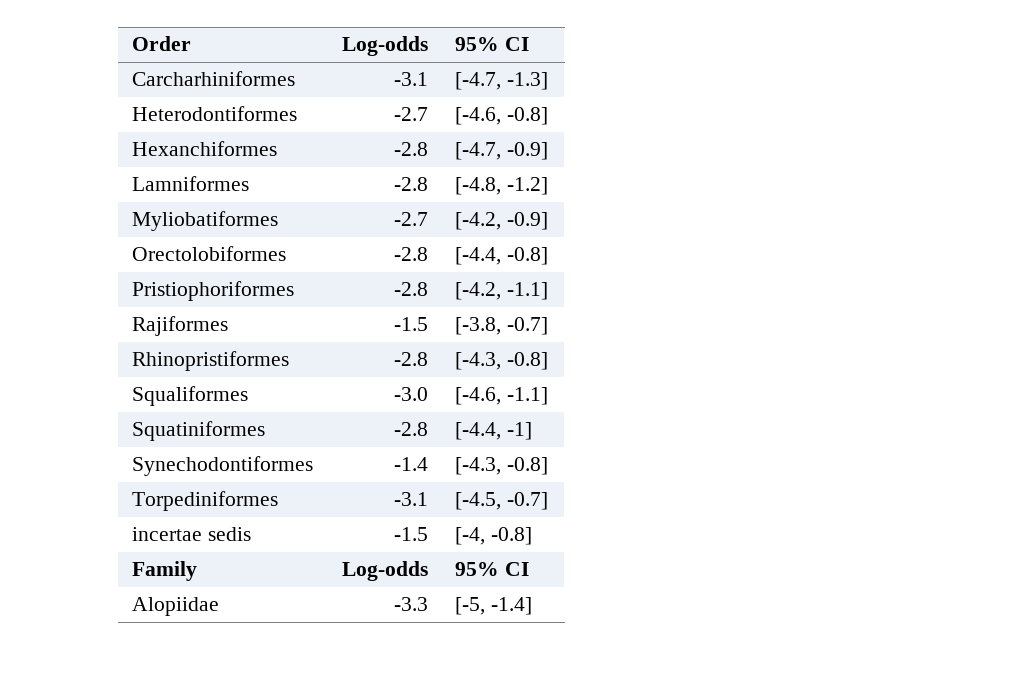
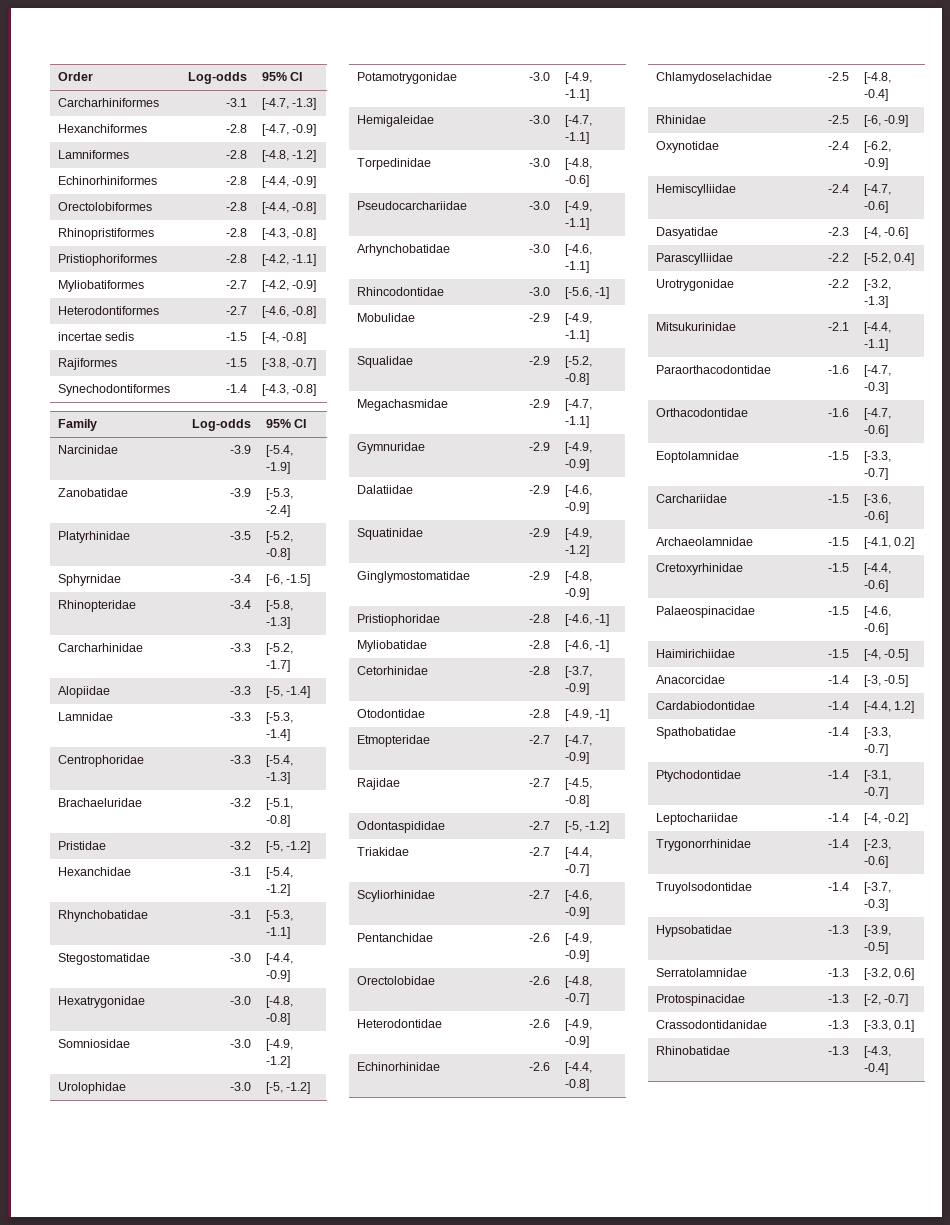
- Heterodontiformes | -2.7 | [-4.6, -0.8]
- Myliobatiformes | -2.7 | [-4.2, -0.9]
+ Echinorhiniformes | -2.8 | [-4.4, -0.9]
+ Rhinopristiformes | -2.8 | [-4.3, -0.8]
- Rajiformes | -1.5 | [-3.8, -0.7]
- Rhinopristiformes | -2.8 | [-4.3, -0.8]
- Squaliformes | -3.0 | [-4.6, -1.1]
- Squatiniformes | -2.8 | [-4.4, -1]
- Synechodontiformes | -1.4 | [-4.3, -0.8]
- Torpediniformes | -3.1 | [-4.5, -0.7]
+ Myliobatiformes | -2.7 | [-4.2, -0.9]
+ Heterodontiformes | -2.7 | [-4.6, -0.8]
+ Rajiformes | -1.5 | [-3.8, -0.7]
+ Synechodontiformes | -1.4 | [-4.3, -0.8]
  Family | Log-odds | 95% CI
+ Narcinidae | -3.9 | [-5.4, -1.9]
+ Zanobatidae | -3.9 | [-5.3, -2.4]
+ Platyrhinidae | -3.5 | [-5.2, -0.8]
+ Sphyrnidae | -3.4 | [-6, -1.5]
+ Rhinopteridae | -3.4 | [-5.8, -1.3]
+ Carcharhinidae | -3.3 | [-5.2, -1.7]
  Alopiidae | -3.3 | [-5, -1.4]
+ Lamnidae | -3.3 | [-5.3, -1.4]
+ Centrophoridae | -3.3 | [-5.4, -1.3]
+ Brachaeluridae | -3.2 | [-5.1, -0.8]
+ Pristidae | -3.2 | [-5, -1.2]
+ Hexanchidae | -3.1 | [-5.4, -1.2]
+ Rhynchobatidae | -3.1 | [-5.3, -1.1]
+ Stegostomatidae | -3.0 | [-4.4, -0.9]
+ Hexatrygonidae | -3.0 | [-4.8, -0.8]
+ Somniosidae | -3.0 | [-4.9, -1.2]
+ Urolophidae | -3.0 | [-5, -1.2]
+ Potamotrygonidae | -3.0 | [-4.9, -1.1]
+ Hemigaleidae | -3.0 | [-4.7, -1.1]
+ Torpedinidae | -3.0 | [-4.8, -0.6]
+ Pseudocarchariidae | -3.0 | [-4.9, -1.1]
+ Arhynchobatidae | -3.0 | [-4.6, -1.1]
+ Rhincodontidae | -3.0 | [-5.6, -1]
+ Mobulidae | -2.9 | [-4.9, -1.1]
+ Squalidae | -2.9 | [-5.2, -0.8]
+ Megachasmidae | -2.9 | [-4.7, -1.1]
+ Gymnuridae | -2.9 | [-4.9, -0.9]
+ Dalatiidae | -2.9 | [-4.6, -0.9]
+ Squatinidae | -2.9 | [-4.9, -1.2]
+ Ginglymostomatidae | -2.9 | [-4.8, -0.9]
+ Pristiophoridae | -2.8 | [-4.6, -1]
+ Myliobatidae | -2.8 | [-4.6, -1]
+ Cetorhinidae | -2.8 | [-3.7, -0.9]
+ Otodontidae | -2.8 | [-4.9, -1]
+ Etmopteridae | -2.7 | [-4.7, -0.9]
+ Rajidae | -2.7 | [-4.5, -0.8]
+ Odontaspididae | -2.7 | [-5, -1.2]
+ Triakidae | -2.7 | [-4.4, -0.7]
+ Scyliorhinidae | -2.7 | [-4.6, -0.9]
+ Pentanchidae | -2.6 | [-4.9, -0.9]
+ Orectolobidae | -2.6 | [-4.8, -0.7]
+ Heterodontidae | -2.6 | [-4.9, -0.9]
+ Echinorhinidae | -2.6 | [-4.4, -0.8]
+ Chlamydoselachidae | -2.5 | [-4.8, -0.4]
+ Rhinidae | -2.5 | [-6, -0.9]
+ Oxynotidae | -2.4 | [-6.2, -0.9]
+ Hemiscylliidae | -2.4 | [-4.7, -0.6]
+ Dasyatidae | -2.3 | [-4, -0.6]
+ Parascylliidae | -2.2 | [-5.2, 0.4]
+ Urotrygonidae | -2.2 | [-3.2, -1.3]
+ Mitsukurinidae | -2.1 | [-4.4, -1.1]
+ Paraorthacodontidae | -1.6 | [-4.7, -0.3]
+ Orthacodontidae | -1.6 | [-4.7, -0.6]
+ Eoptolamnidae | -1.5 | [-3.3, -0.7]
+ Carchariidae | -1.5 | [-3.6, -0.6]
+ Archaeolamnidae | -1.5 | [-4.1, 0.2]
+ Cretoxyrhinidae | -1.5 | [-4.4, -0.6]
+ Palaeospinacidae | -1.5 | [-4.6, -0.6]
+ Haimirichiidae | -1.5 | [-4, -0.5]
+ Anacorcidae | -1.4 | [-3, -0.5]
+ Cardabiodontidae | -1.4 | [-4.4, 1.2]
+ Spathobatidae | -1.4 | [-3.3, -0.7]
+ Ptychodontidae | -1.4 | [-3.1, -0.7]
+ Leptochariidae | -1.4 | [-4, -0.2]
+ Trygonorrhinidae | -1.4 | [-2.3, -0.6]
+ Truyolsodontidae | -1.4 | [-3.7, -0.3]
+ Hypsobatidae | -1.3 | [-3.9, -0.5]
+ Serratolamnidae | -1.3 | [-3.2, 0.6]
+ Protospinacidae | -1.3 | [-2, -0.7]
+ Crassodontidanidae | -1.3 | [-3.3, 0.1]
+ Rhinobatidae | -1.3 | [-4.3, -0.4]

